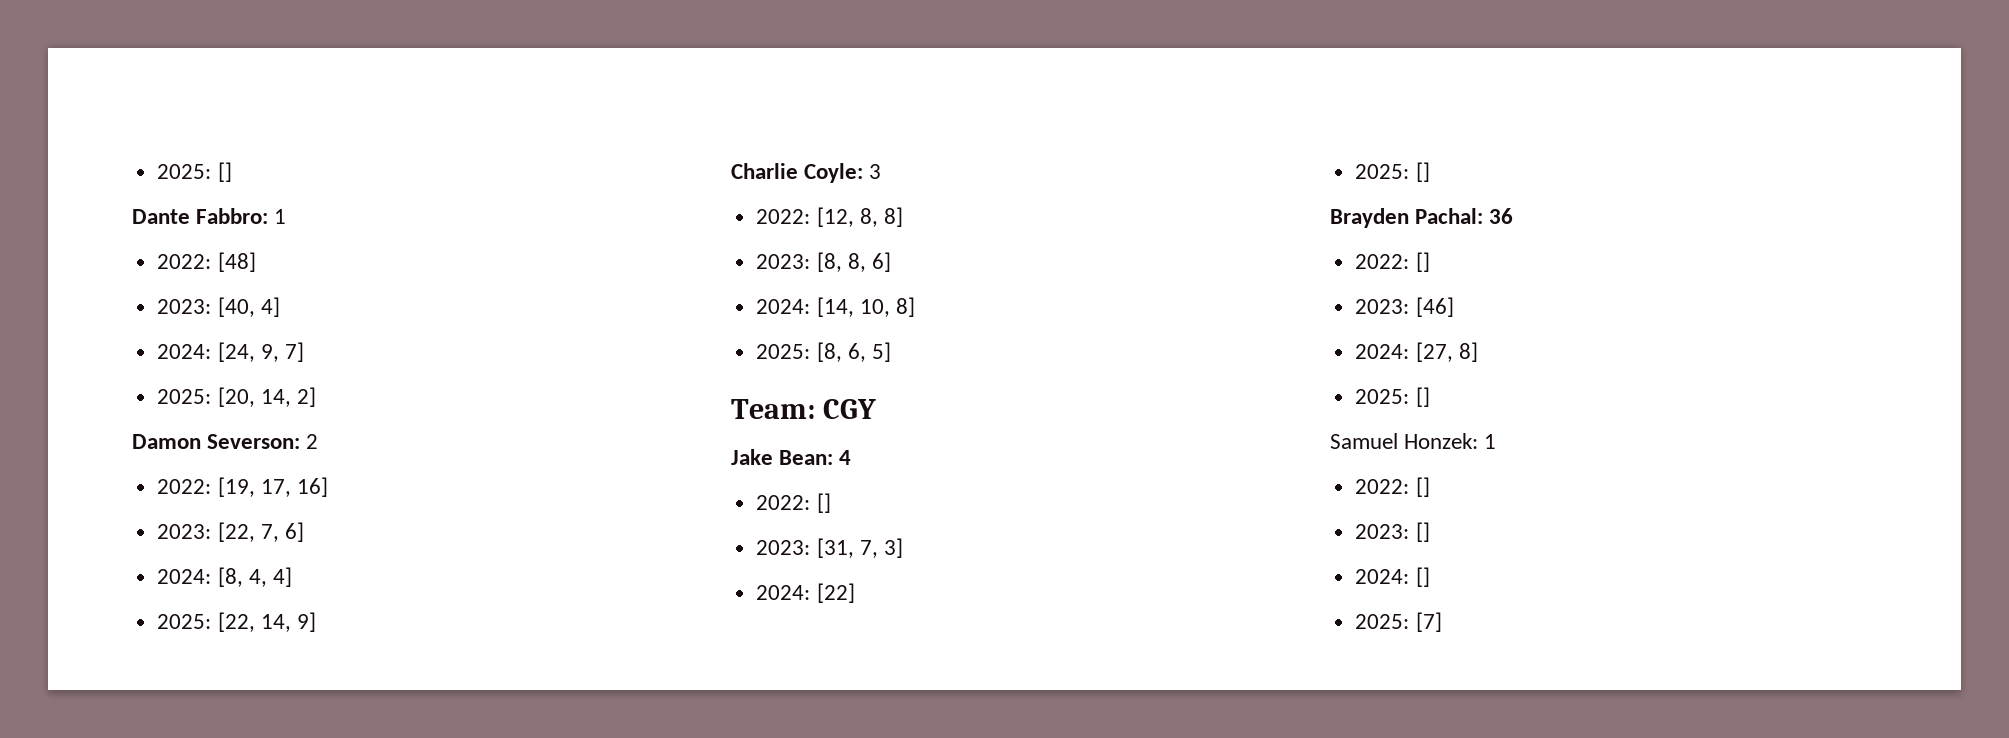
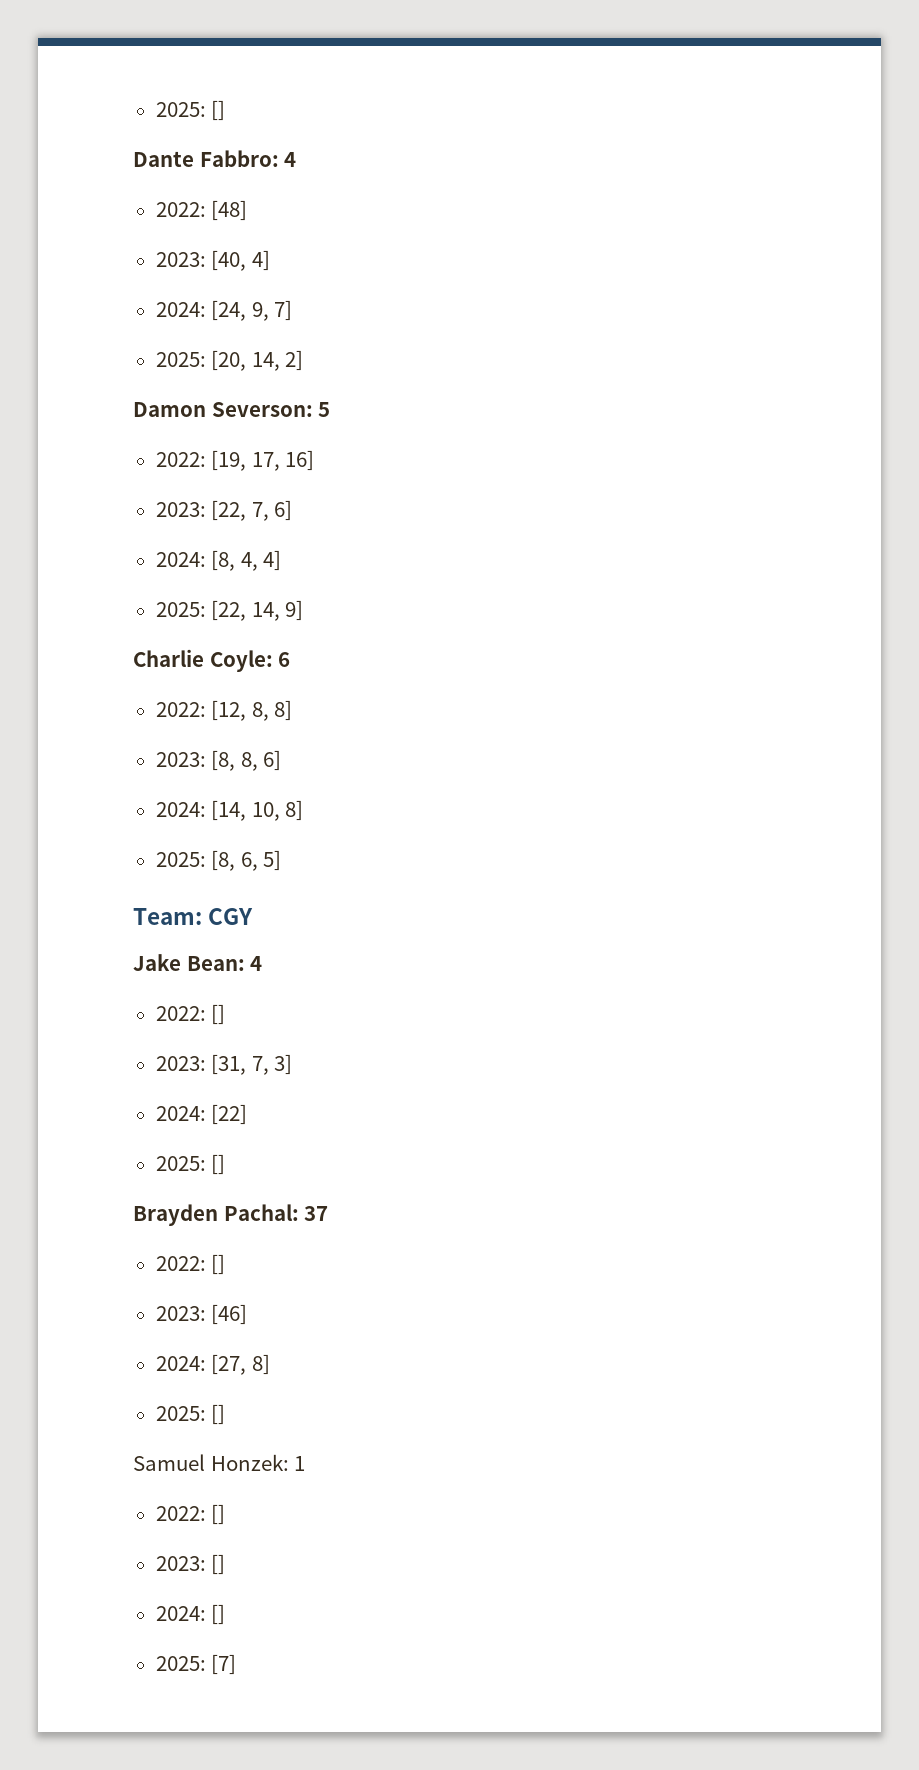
- Dante Fabbro: 1
+ Dante Fabbro: 4
- Damon Severson: 2
+ Damon Severson: 5
- Charlie Coyle: 3
+ Charlie Coyle: 6
- Brayden Pachal: 36
+ Brayden Pachal: 37

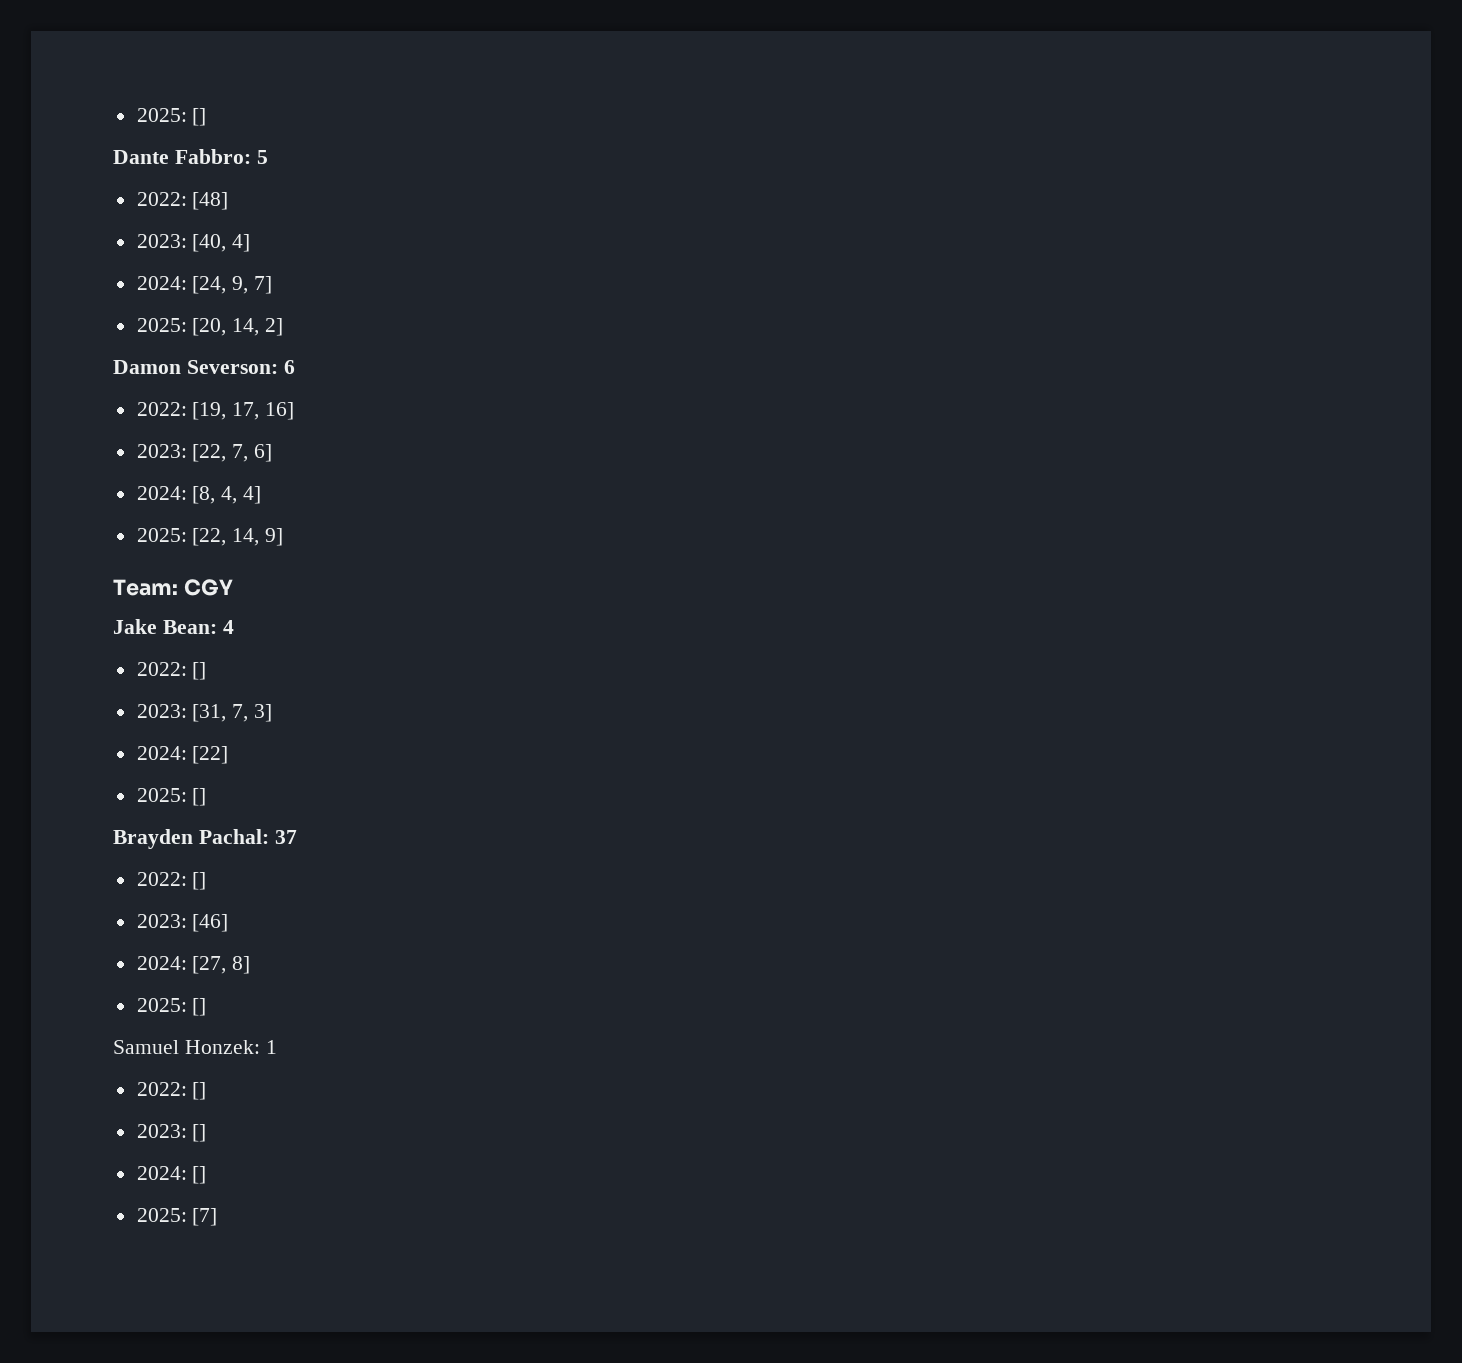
- Dante Fabbro: 4
+ Dante Fabbro: 5
- Damon Severson: 5
+ Damon Severson: 6
- Charlie Coyle: 6
- 2022: [12, 8, 8]
- 2023: [8, 8, 6]
- 2024: [14, 10, 8]
- 2025: [8, 6, 5]

